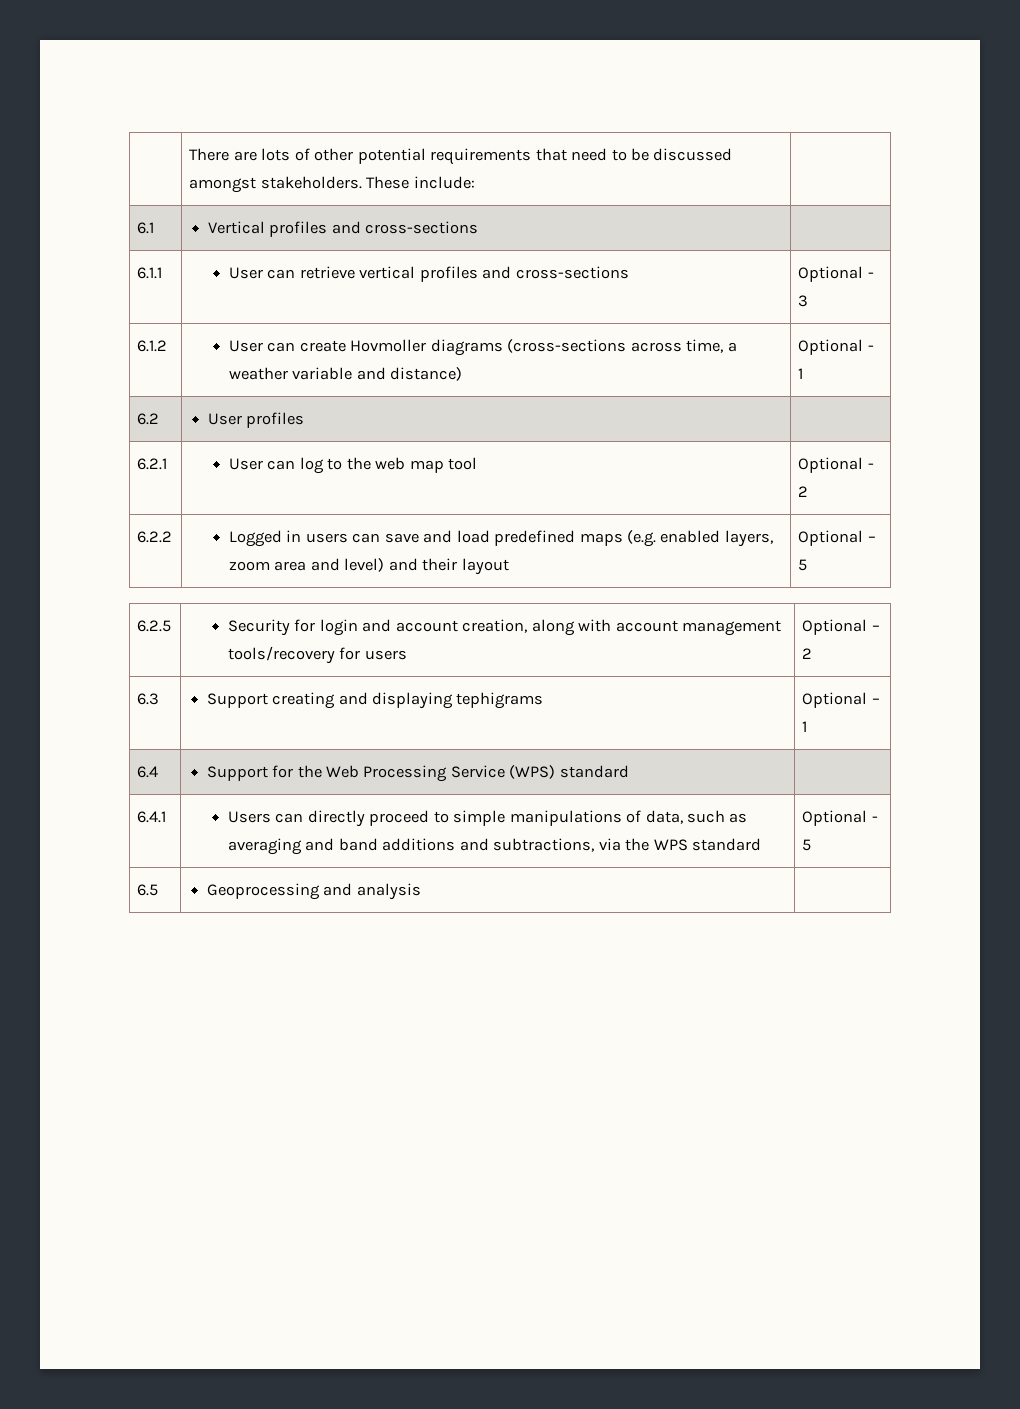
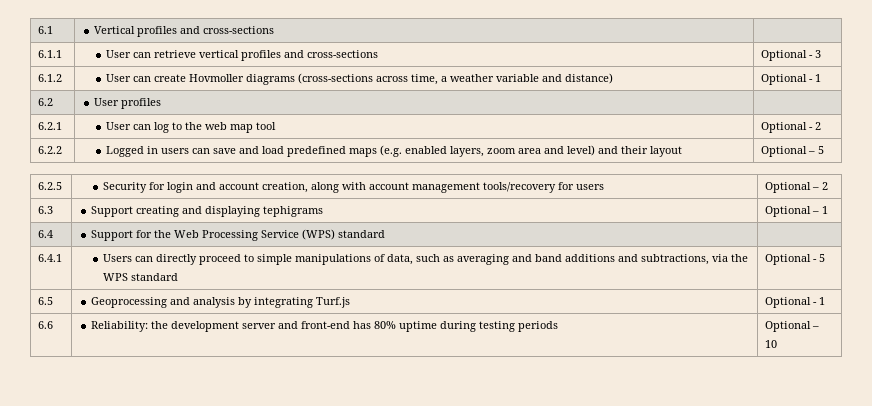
- | There are lots of other potential requirements that need to be discussed amongst stakeholders. These include: |
- 6.5 | Geoprocessing and analysis |
+ 6.5 | Geoprocessing and analysis by integrating Turf.js | Optional - 1
+ 6.6 | Reliability: the development server and front-end has 80% uptime during testing periods | Optional – 10

